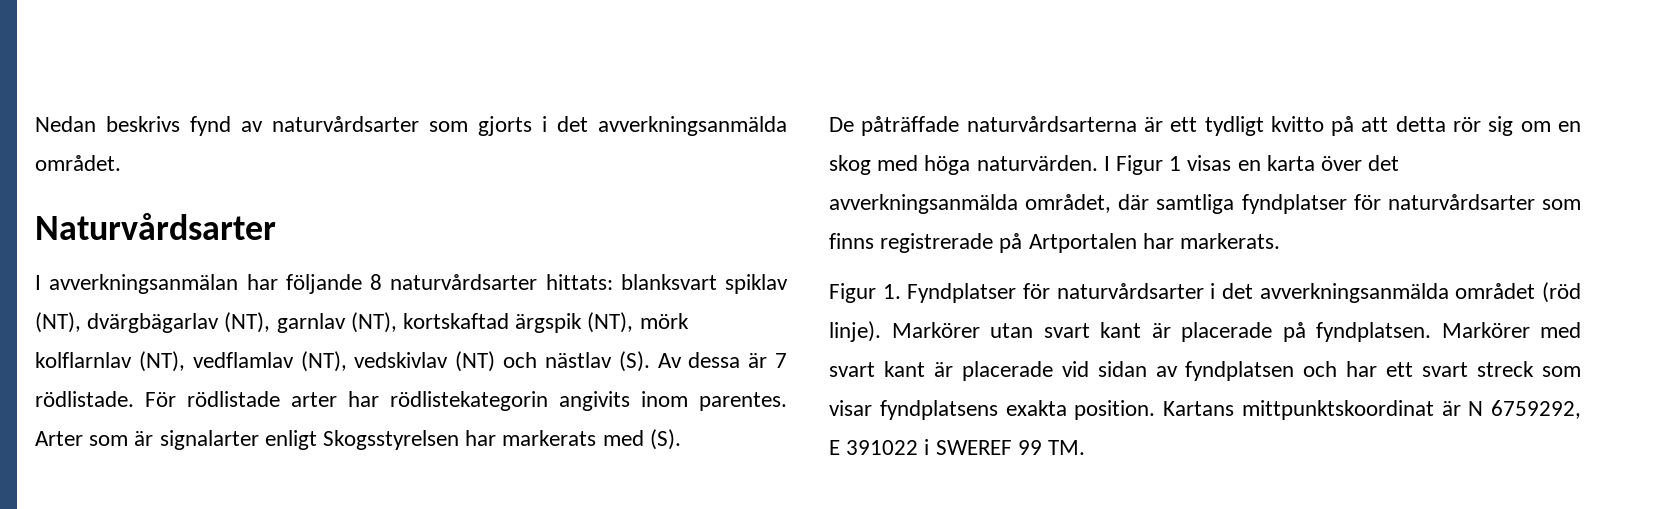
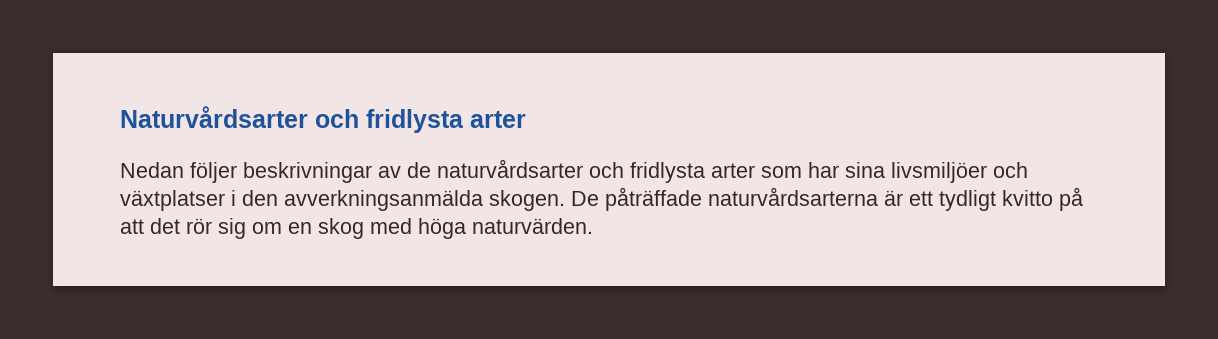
- Nedan beskrivs fynd av naturvårdsarter som gjorts i det avverkningsanmälda området.
- Naturvårdsarter
- I avverkningsanmälan har följande 8 naturvårdsarter hittats: blanksvart spiklav (NT), dvärgbägarlav (NT), garnlav (NT), kortskaftad ärgspik (NT), mörk kolflarnlav (NT), vedflamlav (NT), vedskivlav (NT) och nästlav (S). Av dessa är 7 rödlistade. För rödlistade arter har rödlistekategorin angivits inom parentes. Arter som är signalarter enligt Skogsstyrelsen har markerats med (S).
- De påträffade naturvårdsarterna är ett tydligt kvitto på att detta rör sig om en skog med höga naturvärden. I Figur 1 visas en karta över det avverkningsanmälda området, där samtliga fyndplatser för naturvårdsarter som finns registrerade på Artportalen har markerats.
- Figur 1. Fyndplatser för naturvårdsarter i det avverkningsanmälda området (röd linje). Markörer utan svart kant är placerade på fyndplatsen. Markörer med svart kant är placerade vid sidan av fyndplatsen och har ett svart streck som visar fyndplatsens exakta position. Kartans mittpunktskoordinat är N 6759292, E 391022 i SWEREF 99 TM.
+ Naturvårdsarter och fridlysta arter
+ Nedan följer beskrivningar av de naturvårdsarter och fridlysta arter som har sina livsmiljöer och växtplatser i den avverkningsanmälda skogen. De påträffade naturvårdsarterna är ett tydligt kvitto på att det rör sig om en skog med höga naturvärden.

